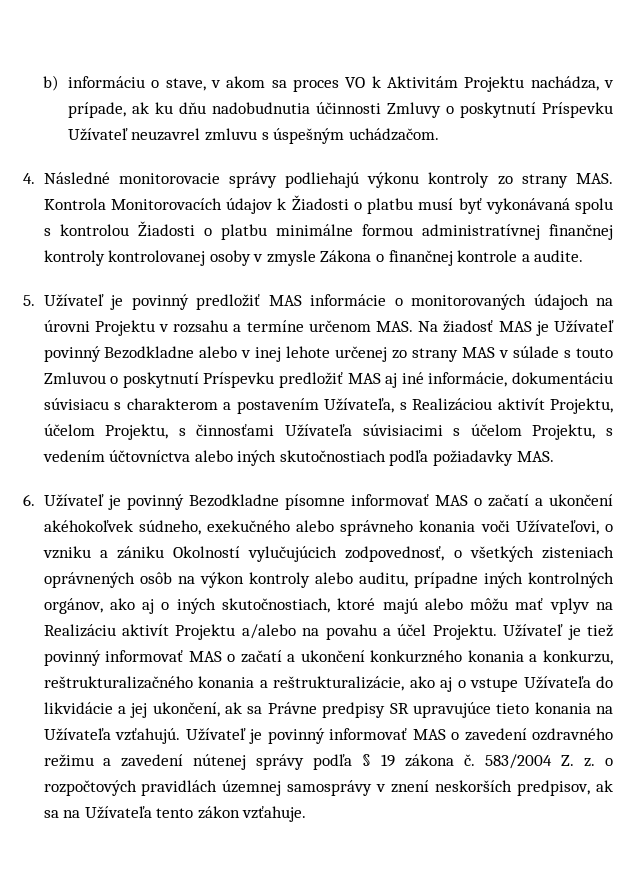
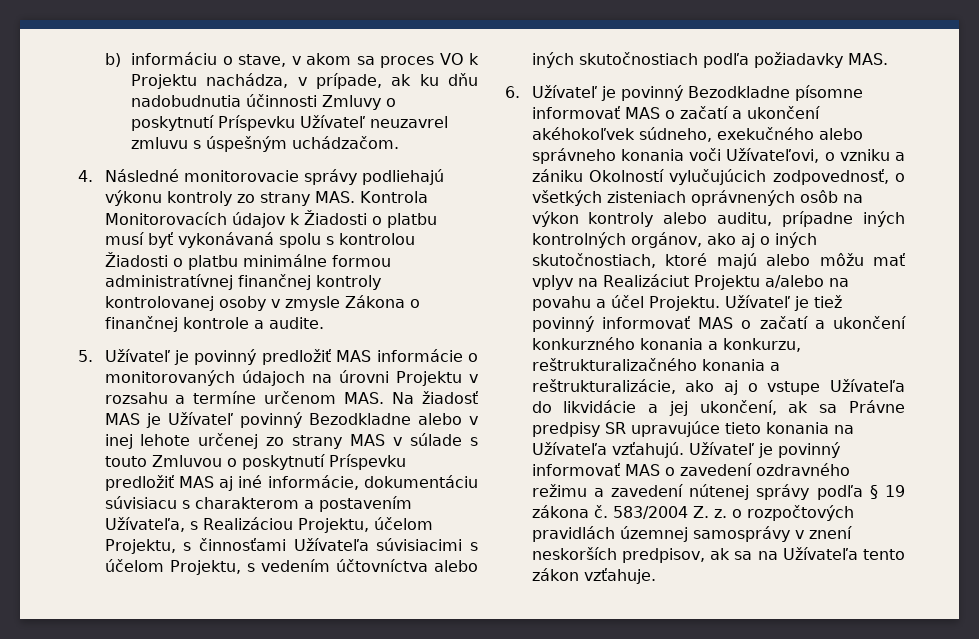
- b) informáciu o stave, v akom sa proces VO k Aktivitám Projektu nachádza, v prípade, ak ku dňu nadobudnutia účinnosti Zmluvy o poskytnutí Príspevku Užívateľ neuzavrel zmluvu s úspešným uchádzačom.
+ b) informáciu o stave, v akom sa proces VO k Projektu nachádza, v prípade, ak ku dňu nadobudnutia účinnosti Zmluvy o poskytnutí Príspevku Užívateľ neuzavrel zmluvu s úspešným uchádzačom.
- 5. Užívateľ je povinný predložiť MAS informácie o monitorovaných údajoch na úrovni Projektu v rozsahu a termíne určenom MAS. Na žiadosť MAS je Užívateľ povinný Bezodkladne alebo v inej lehote určenej zo strany MAS v súlade s touto Zmluvou o poskytnutí Príspevku predložiť MAS aj iné informácie, dokumentáciu súvisiacu s charakterom a postavením Užívateľa, s Realizáciou aktivít Projektu, účelom Projektu, s činnosťami Užívateľa súvisiacimi s účelom Projektu, s vedením účtovníctva alebo iných skutočnostiach podľa požiadavky MAS.
+ 5. Užívateľ je povinný predložiť MAS informácie o monitorovaných údajoch na úrovni Projektu v rozsahu a termíne určenom MAS. Na žiadosť MAS je Užívateľ povinný Bezodkladne alebo v inej lehote určenej zo strany MAS v súlade s touto Zmluvou o poskytnutí Príspevku predložiť MAS aj iné informácie, dokumentáciu súvisiacu s charakterom a postavením Užívateľa, s Realizáciou Projektu, účelom Projektu, s činnosťami Užívateľa súvisiacimi s účelom Projektu, s vedením účtovníctva alebo iných skutočnostiach podľa požiadavky MAS.
- 6. Užívateľ je povinný Bezodkladne písomne informovať MAS o začatí a ukončení akéhokoľvek súdneho, exekučného alebo správneho konania voči Užívateľovi, o vzniku a zániku Okolností vylučujúcich zodpovednosť, o všetkých zisteniach oprávnených osôb na výkon kontroly alebo auditu, prípadne iných kontrolných orgánov, ako aj o iných skutočnostiach, ktoré majú alebo môžu mať vplyv na Realizáciu aktivít Projektu a/alebo na povahu a účel Projektu.
+ 6. Užívateľ je povinný Bezodkladne písomne informovať MAS o začatí a ukončení akéhokoľvek súdneho, exekučného alebo správneho konania voči Užívateľovi, o vzniku a zániku Okolností vylučujúcich zodpovednosť, o všetkých zisteniach oprávnených osôb na výkon kontroly alebo auditu, prípadne iných kontrolných orgánov, ako aj o iných skutočnostiach, ktoré majú alebo môžu mať vplyv na Realizáciut Projektu a/alebo na povahu a účel Projektu.

